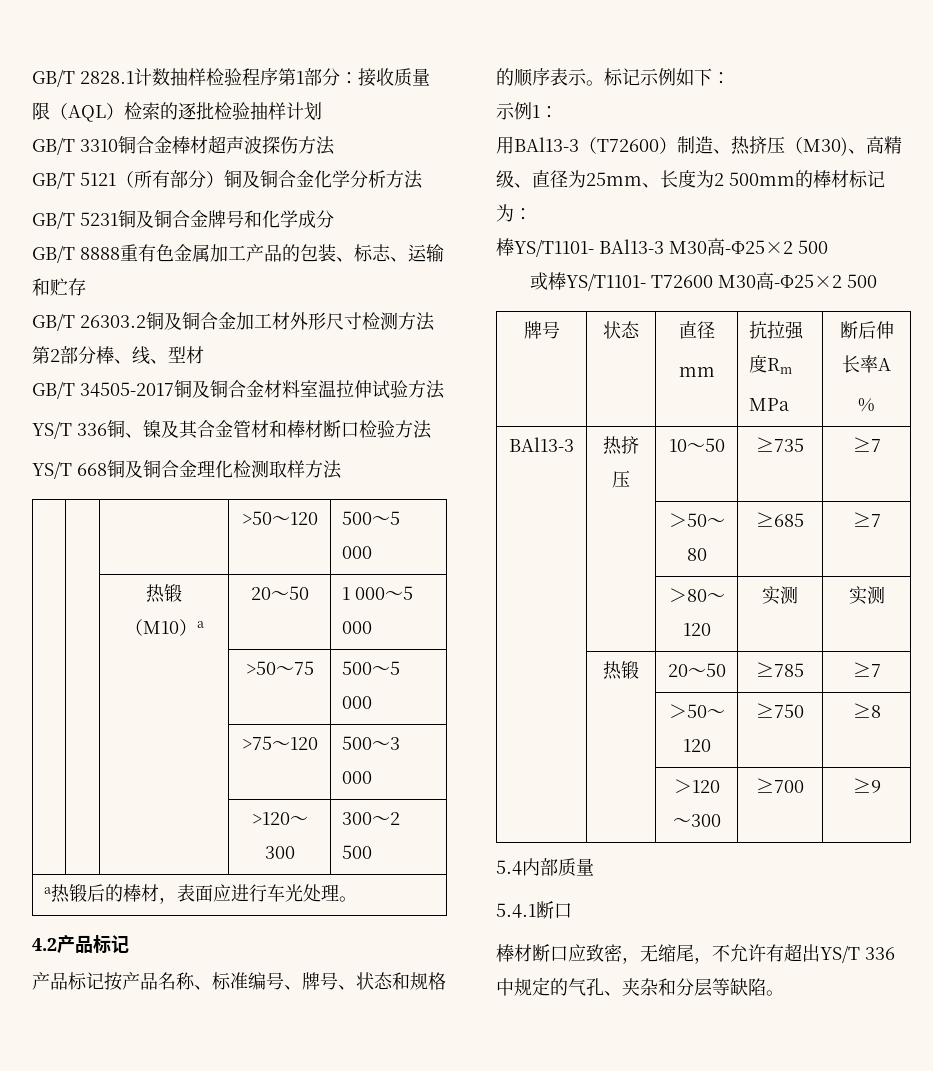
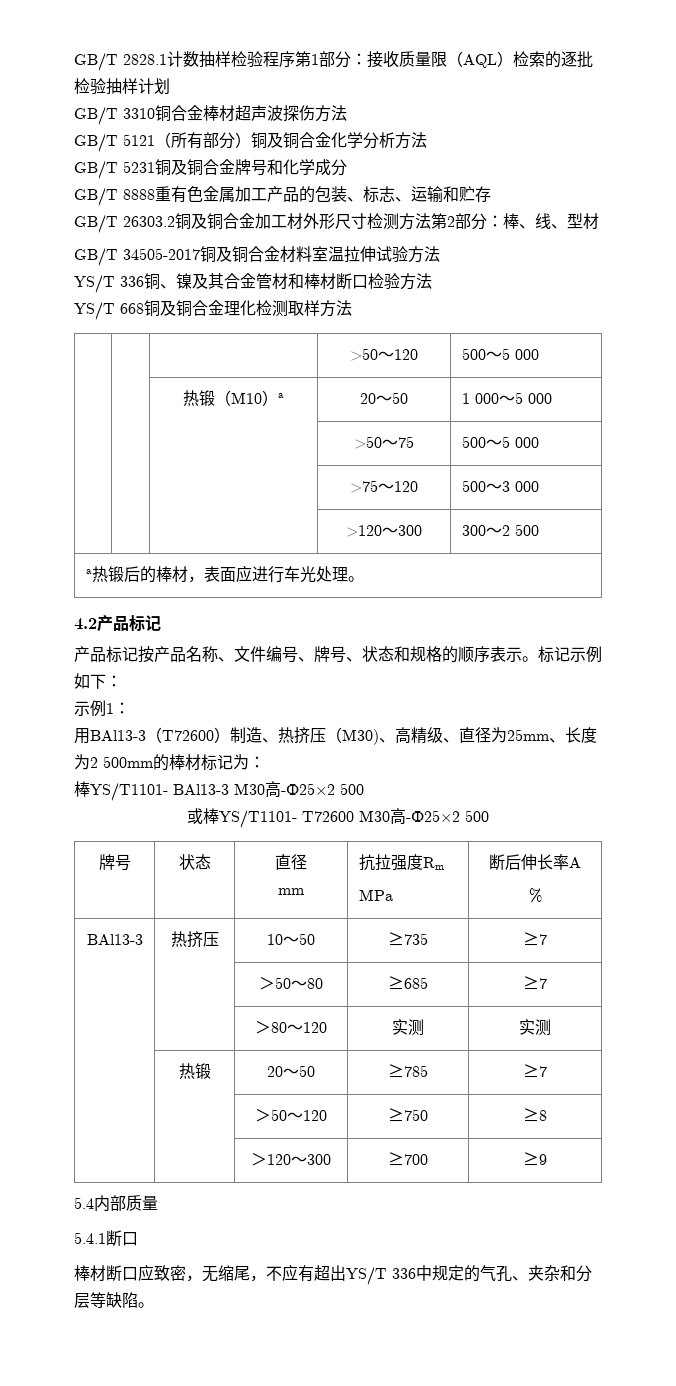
- GB/T 26303.2铜及铜合金加工材外形尺寸检测方法第2部分棒、线、型材
+ GB/T 26303.2铜及铜合金加工材外形尺寸检测方法第2部分：棒、线、型材
- 产品标记按产品名称、标准编号、牌号、状态和规格的顺序表示。
+ 产品标记按产品名称、文件编号、牌号、状态和规格的顺序表示。
- 棒材断口应致密，无缩尾，不允许有超出YS/T 336中规定的气孔、夹杂和分层等缺陷。
+ 棒材断口应致密，无缩尾，不应有超出YS/T 336中规定的气孔、夹杂和分层等缺陷。

